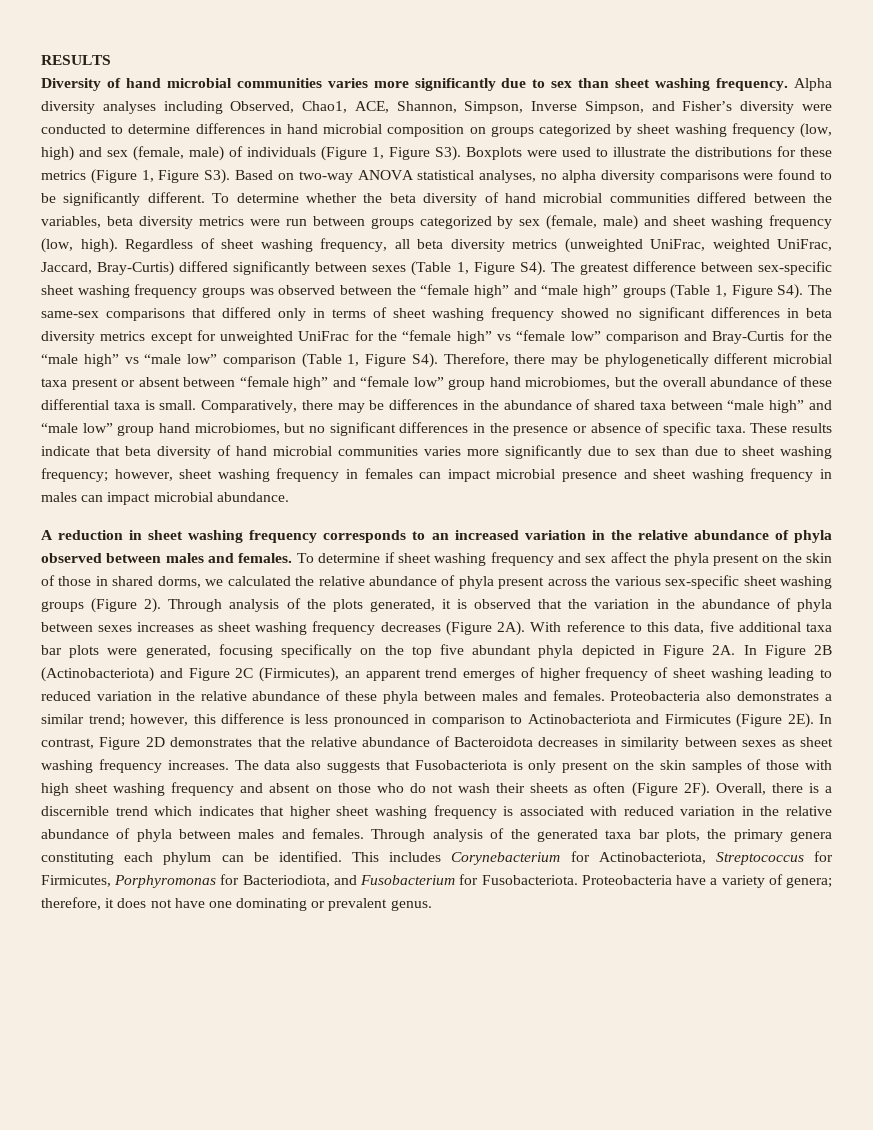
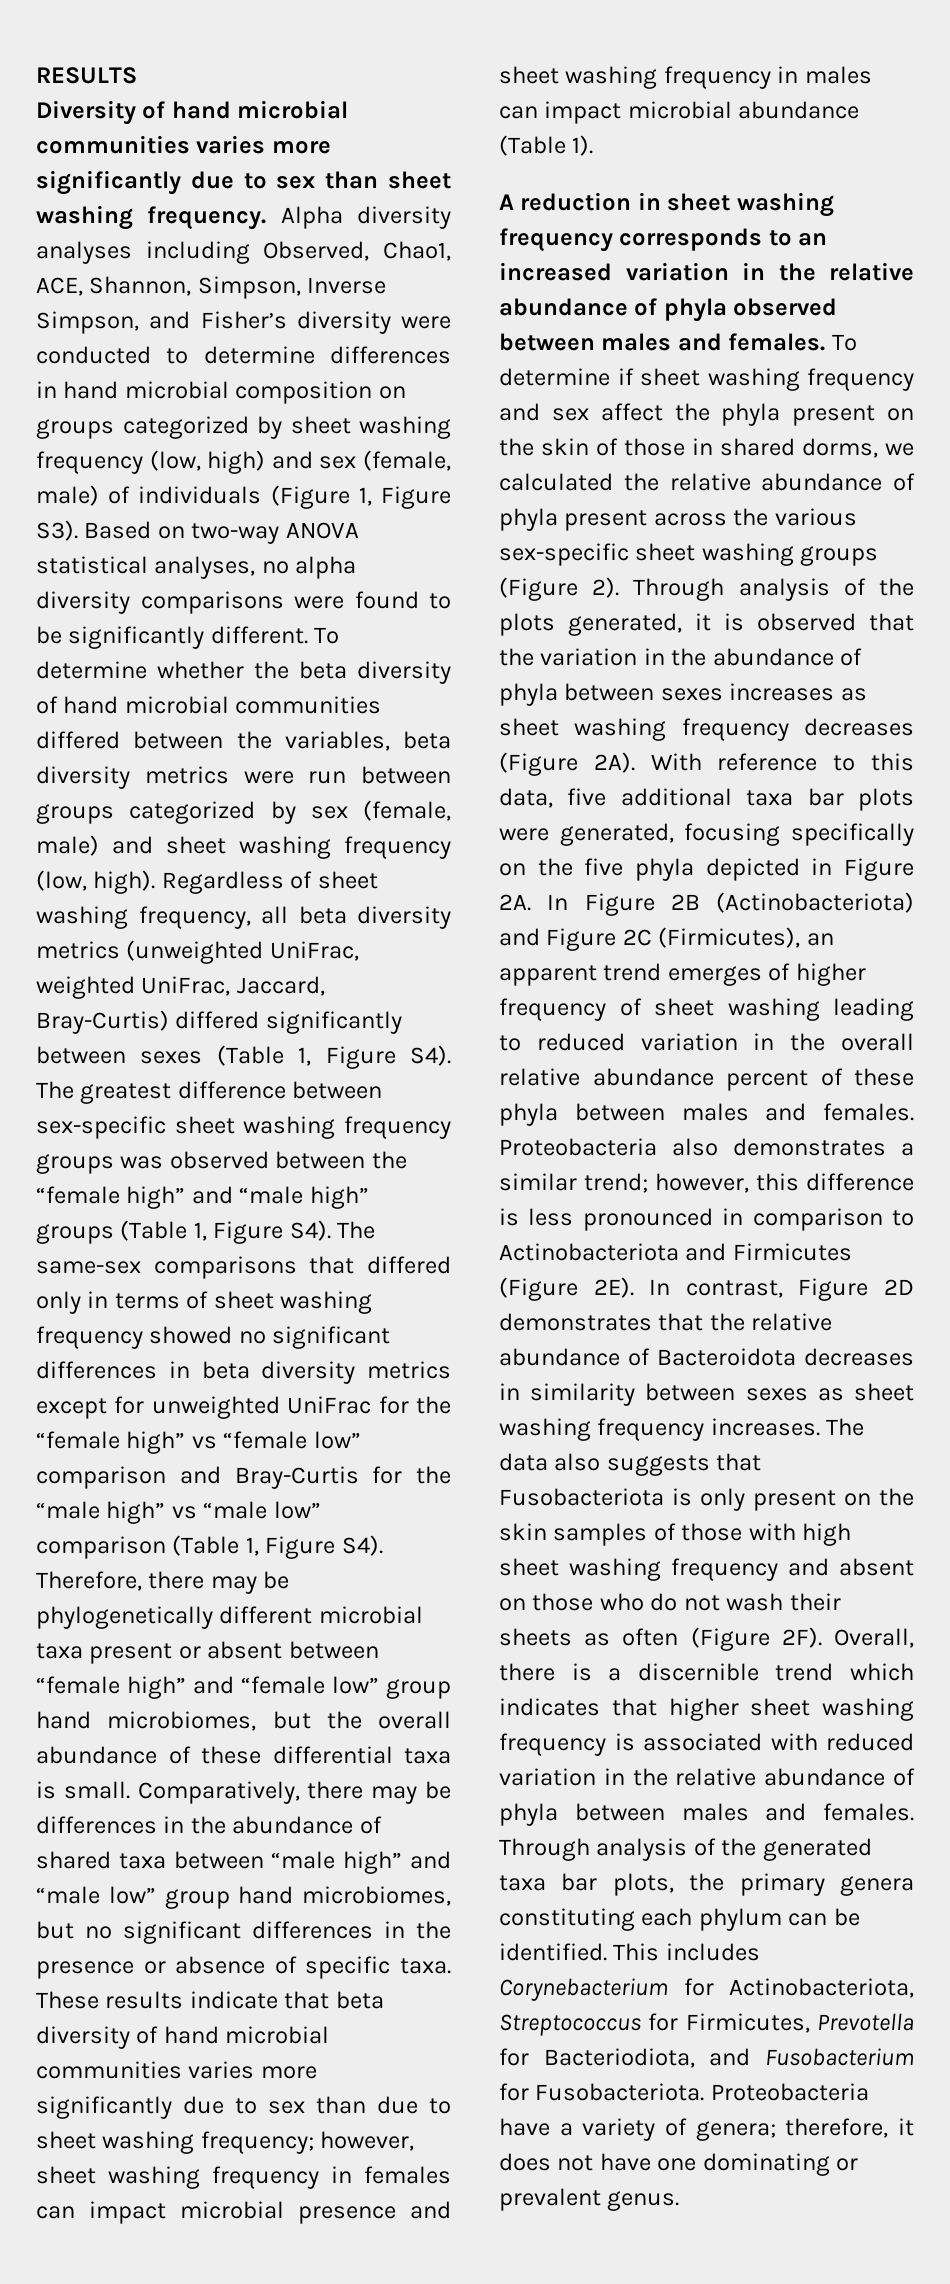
- Alpha diversity analyses including Observed, Chao1, ACE, Shannon, Simpson, Inverse Simpson, and Fisher’s diversity were conducted to determine differences in hand microbial composition on groups categorized by sheet washing frequency (low, high) and sex (female, male) of individuals (Figure 1, Figure S3). Boxplots were used to illustrate the distributions for these metrics (Figure 1, Figure S3). Based on two-way ANOVA statistical analyses, no alpha diversity comparisons were found to be significantly different.
+ Alpha diversity analyses including Observed, Chao1, ACE, Shannon, Simpson, Inverse Simpson, and Fisher’s diversity were conducted to determine differences in hand microbial composition on groups categorized by sheet washing frequency (low, high) and sex (female, male) of individuals (Figure 1, Figure S3). Based on two-way ANOVA statistical analyses, no alpha diversity comparisons were found to be significantly different.
- These results indicate that beta diversity of hand microbial communities varies more significantly due to sex than due to sheet washing frequency; however, sheet washing frequency in females can impact microbial presence and sheet washing frequency in males can impact microbial abundance.
+ These results indicate that beta diversity of hand microbial communities varies more significantly due to sex than due to sheet washing frequency; however, sheet washing frequency in females can impact microbial presence and sheet washing frequency in males can impact microbial abundance (Table 1).
- With reference to this data, five additional taxa bar plots were generated, focusing specifically on the top five abundant phyla depicted in Figure 2A.
+ With reference to this data, five additional taxa bar plots were generated, focusing specifically on the five phyla depicted in Figure 2A.
- In Figure 2B (Actinobacteriota) and Figure 2C (Firmicutes), an apparent trend emerges of higher frequency of sheet washing leading to reduced variation in the relative abundance of these phyla between males and females.
+ In Figure 2B (Actinobacteriota) and Figure 2C (Firmicutes), an apparent trend emerges of higher frequency of sheet washing leading to reduced variation in the overall relative abundance percent of these phyla between males and females.
- This includes Corynebacterium for Actinobacteriota, Streptococcus for Firmicutes, Porphyromonas for Bacteriodiota, and Fusobacterium for Fusobacteriota.
+ This includes Corynebacterium for Actinobacteriota, Streptococcus for Firmicutes, Prevotella for Bacteriodiota, and Fusobacterium for Fusobacteriota.

